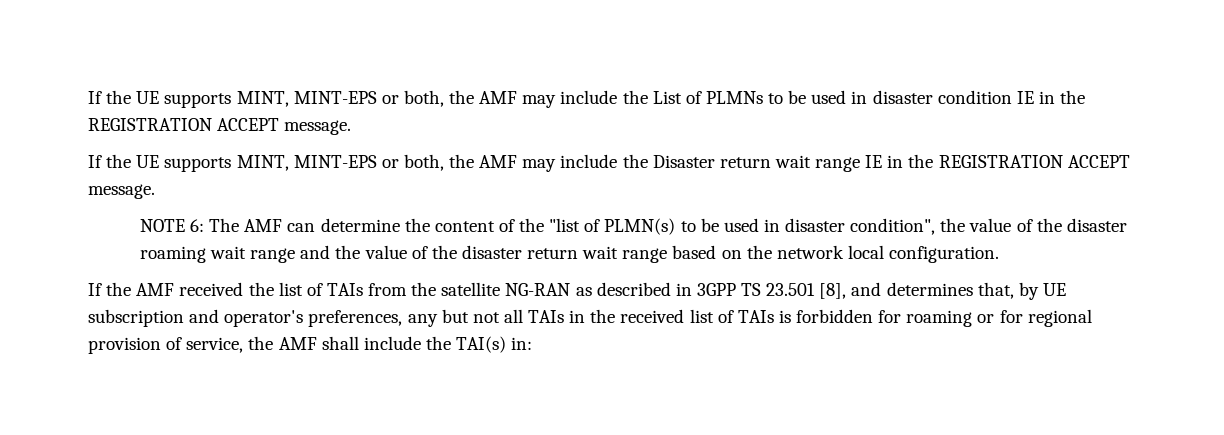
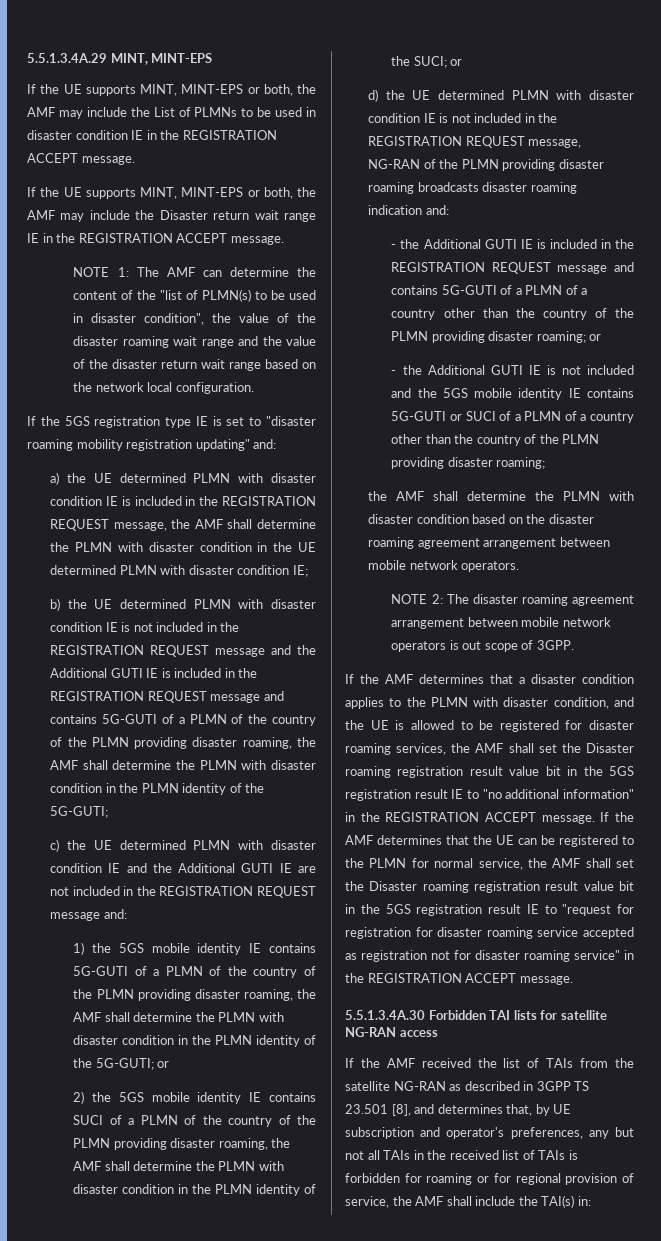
+ 5.5.1.3.4A.29 MINT, MINT-EPS
- NOTE 6: The AMF can determine the content of the "list of PLMN(s) to be used in disaster condition", the value of the disaster roaming wait range and the value of the disaster return wait range based on the network local configuration.
+ NOTE 1: The AMF can determine the content of the "list of PLMN(s) to be used in disaster condition", the value of the disaster roaming wait range and the value of the disaster return wait range based on the network local configuration.
+ If the 5GS registration type IE is set to "disaster roaming mobility registration updating" and:
+ a) the UE determined PLMN with disaster condition IE is included in the REGISTRATION REQUEST message, the AMF shall determine the PLMN with disaster condition in the UE determined PLMN with disaster condition IE;
+ b) the UE determined PLMN with disaster condition IE is not included in the REGISTRATION REQUEST message and the Additional GUTI IE is included in the REGISTRATION REQUEST message and contains 5G-GUTI of a PLMN of the country of the PLMN providing disaster roaming, the AMF shall determine the PLMN with disaster condition in the PLMN identity of the 5G-GUTI;
+ c) the UE determined PLMN with disaster condition IE and the Additional GUTI IE are not included in the REGISTRATION REQUEST message and:
+ 1) the 5GS mobile identity IE contains 5G-GUTI of a PLMN of the country of the PLMN providing disaster roaming, the AMF shall determine the PLMN with disaster condition in the PLMN identity of the 5G-GUTI; or
+ 2) the 5GS mobile identity IE contains SUCI of a PLMN of the country of the PLMN providing disaster roaming, the AMF shall determine the PLMN with disaster condition in the PLMN identity of the SUCI; or
+ d) the UE determined PLMN with disaster condition IE is not included in the REGISTRATION REQUEST message, NG-RAN of the PLMN providing disaster roaming broadcasts disaster roaming indication and:
+ - the Additional GUTI IE is included in the REGISTRATION REQUEST message and contains 5G-GUTI of a PLMN of a country other than the country of the PLMN providing disaster roaming; or
+ - the Additional GUTI IE is not included and the 5GS mobile identity IE contains 5G-GUTI or SUCI of a PLMN of a country other than the country of the PLMN providing disaster roaming;
+ the AMF shall determine the PLMN with disaster condition based on the disaster roaming agreement arrangement between mobile network operators.
+ NOTE 2: The disaster roaming agreement arrangement between mobile network operators is out scope of 3GPP.
+ If the AMF determines that a disaster condition applies to the PLMN with disaster condition, and the UE is allowed to be registered for disaster roaming services, the AMF shall set the Disaster roaming registration result value bit in the 5GS registration result IE to "no additional information" in the REGISTRATION ACCEPT message. If the AMF determines that the UE can be registered to the PLMN for normal service, the AMF shall set the Disaster roaming registration result value bit in the 5GS registration result IE to "request for registration for disaster roaming service accepted as registration not for disaster roaming service" in the REGISTRATION ACCEPT message.
+ 5.5.1.3.4A.30 Forbidden TAI lists for satellite NG-RAN access

